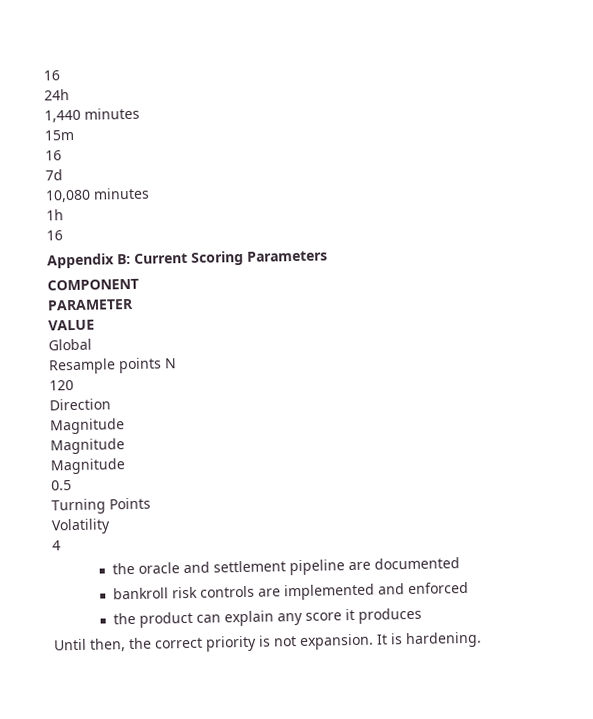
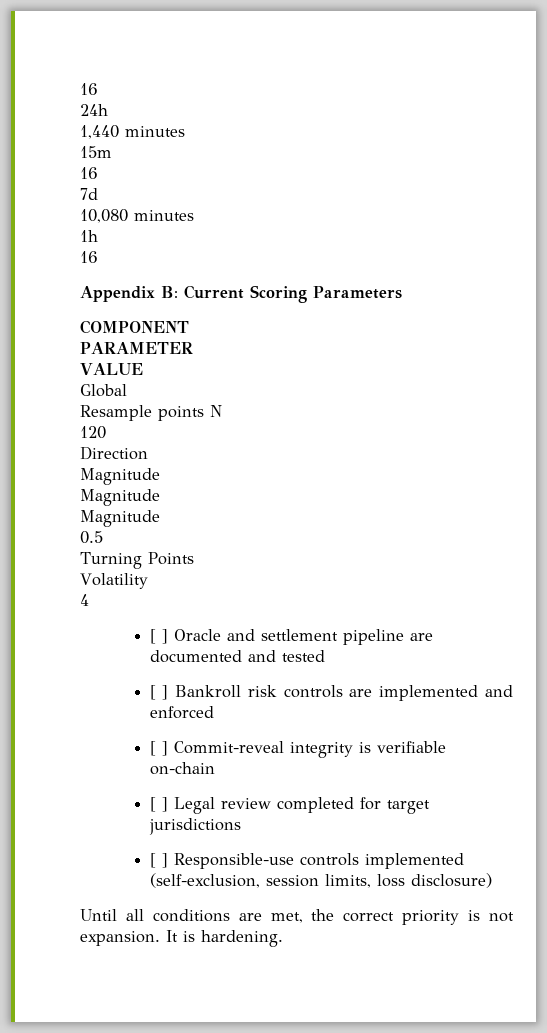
- the oracle and settlement pipeline are documented
- bankroll risk controls are implemented and enforced
+ [ ] Oracle and settlement pipeline are documented and tested
+ [ ] Bankroll risk controls are implemented and enforced
- the product can explain any score it produces
- Until then, the correct priority is not expansion.
+ [ ] Commit-reveal integrity is verifiable on-chain
+ [ ] Legal review completed for target jurisdictions
+ [ ] Responsible-use controls implemented (self-exclusion, session limits, loss disclosure)
+ Until all conditions are met, the correct priority is not expansion.

